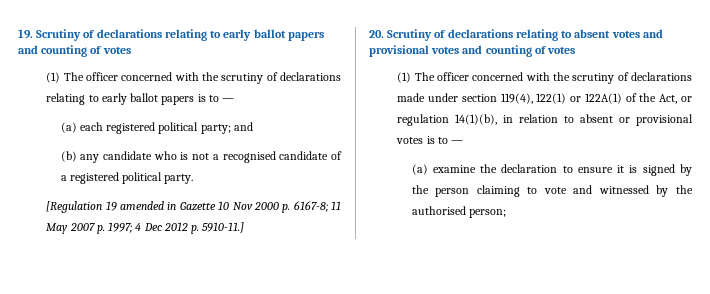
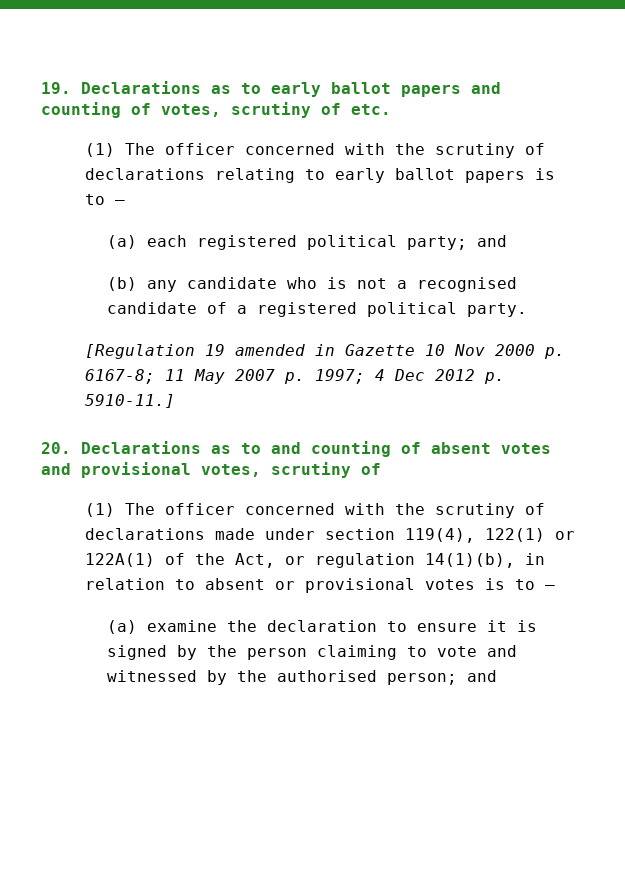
- 19. Scrutiny of declarations relating to early ballot papers and counting of votes
+ 19. Declarations as to early ballot papers and counting of votes, scrutiny of etc.
- 20. Scrutiny of declarations relating to absent votes and provisional votes and counting of votes
+ 20. Declarations as to and counting of absent votes and provisional votes, scrutiny of
- (a) examine the declaration to ensure it is signed by the person claiming to vote and witnessed by the authorised person;
+ (a) examine the declaration to ensure it is signed by the person claiming to vote and witnessed by the authorised person; and

